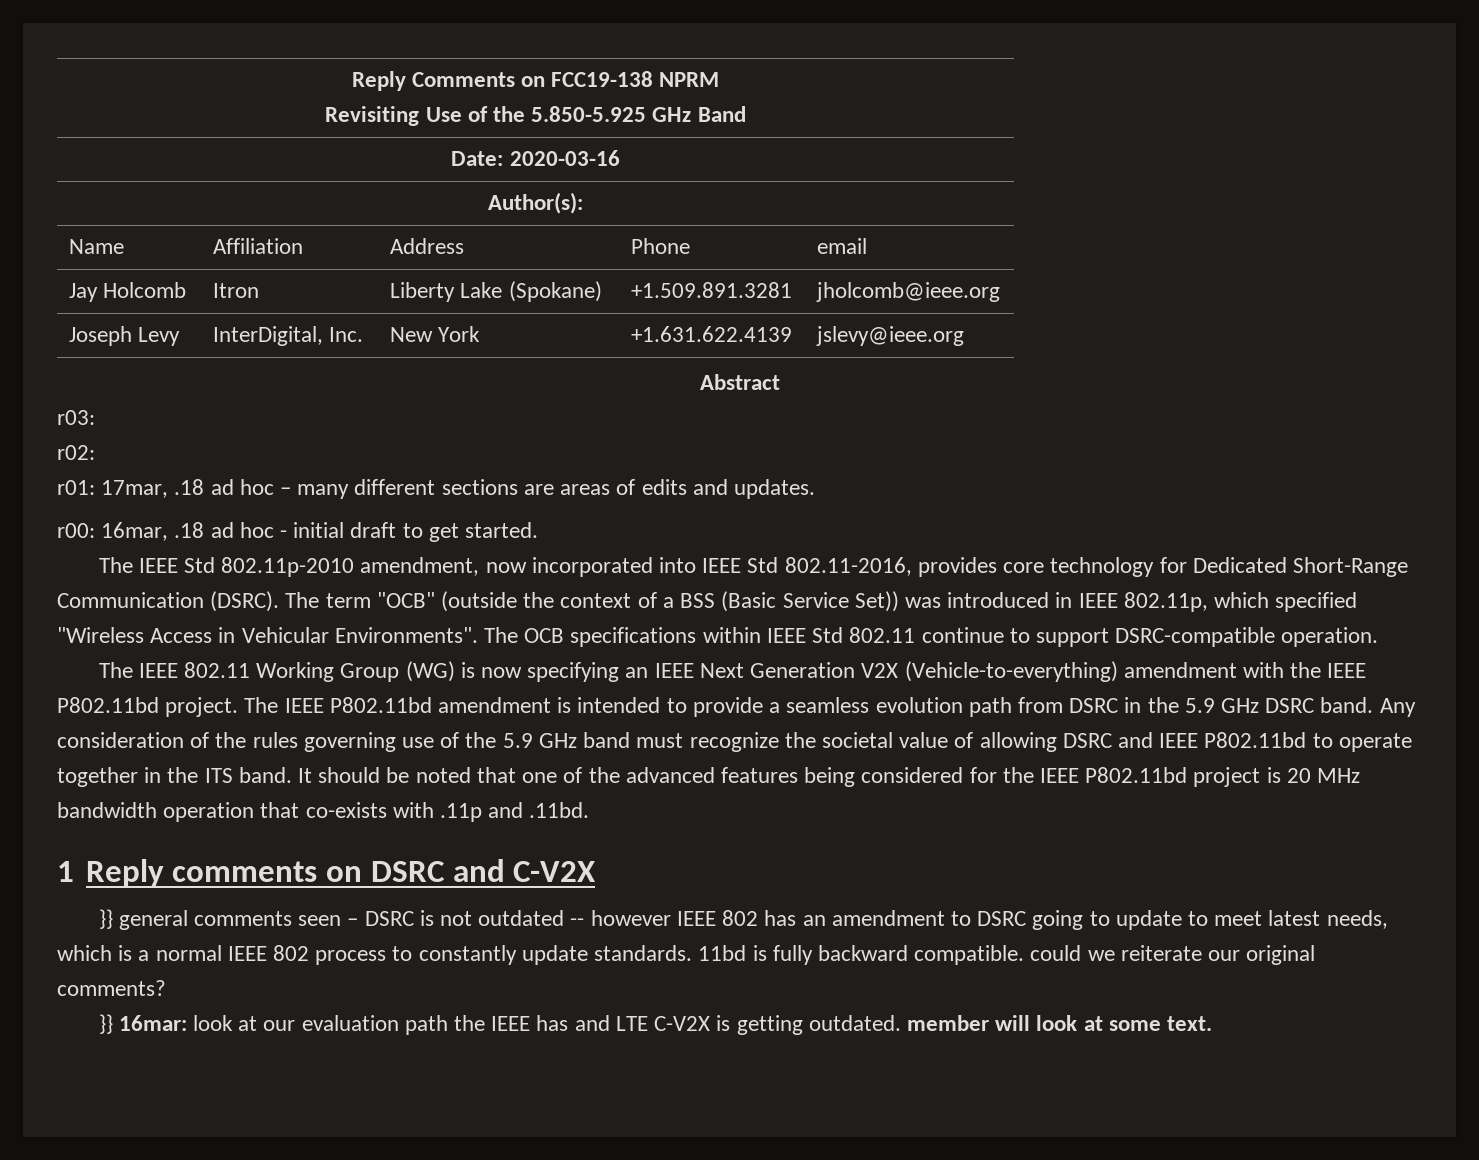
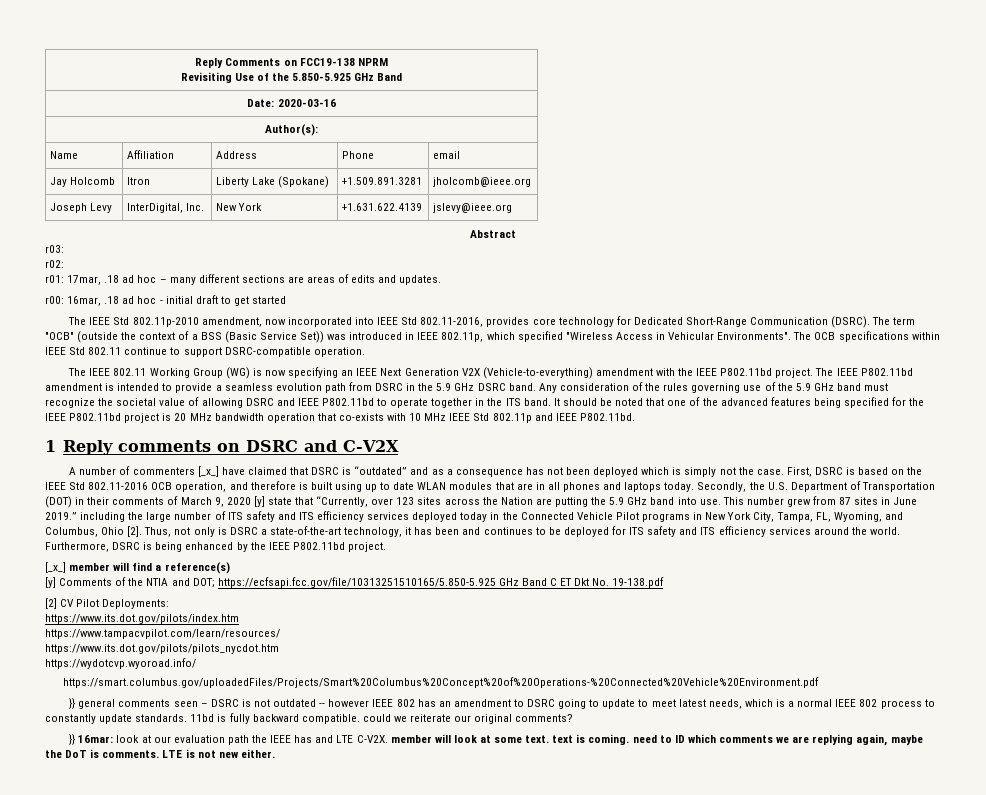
- r00: 16mar, .18 ad hoc - initial draft to get started.
+ r00: 16mar, .18 ad hoc - initial draft to get started
- It should be noted that one of the advanced features being considered for the IEEE P802.11bd project is 20 MHz bandwidth operation that co-exists with .11p and .11bd.
+ It should be noted that one of the advanced features being specified for the IEEE P802.11bd project is 20 MHz bandwidth operation that co-exists with 10 MHz IEEE Std 802.11p and IEEE P802.11bd.
+ A number of commenters [_x_] have claimed that DSRC is “outdated” and as a consequence has not been deployed which is simply not the case. First, DSRC is based on the IEEE Std 802.11-2016 OCB operation, and therefore is built using up to date WLAN modules that are in all phones and laptops today. Secondly, the U.S. Department of Transportation (DOT) in their comments of March 9, 2020 [y] state that “Currently, over 123 sites across the Nation are putting the 5.9 GHz band into use. This number grew from 87 sites in June 2019.” including the large number of ITS safety and ITS efficiency services deployed today in the Connected Vehicle Pilot programs in New York City, Tampa, FL, Wyoming, and Columbus, Ohio [2]. Thus, not only is DSRC a state-of-the-art technology, it has been and continues to be deployed for ITS safety and ITS efficiency services around the world. Furthermore, DSRC is being enhanced by the IEEE P802.11bd project.
+ [_x_] member will find a reference(s)
+ [y] Comments of the NTIA and DOT; https://ecfsapi.fcc.gov/file/10313251510165/5.850-5.925 GHz Band C ET Dkt No. 19-138.pdf
+ [2] CV Pilot Deployments:
+ https://www.its.dot.gov/pilots/index.htm
+ https://www.tampacvpilot.com/learn/resources/
+ https://www.its.dot.gov/pilots/pilots_nycdot.htm
+ https://wydotcvp.wyoroad.info/
+ https://smart.columbus.gov/uploadedFiles/Projects/Smart%20Columbus%20Concept%20of%20Operations-%20Connected%20Vehicle%20Environment.pdf
- }} 16mar: look at our evaluation path the IEEE has and LTE C-V2X is getting outdated. member will look at some text.
+ }} 16mar: look at our evaluation path the IEEE has and LTE C-V2X. member will look at some text. text is coming. need to ID which comments we are replying again, maybe the DoT is comments. LTE is not new either.

